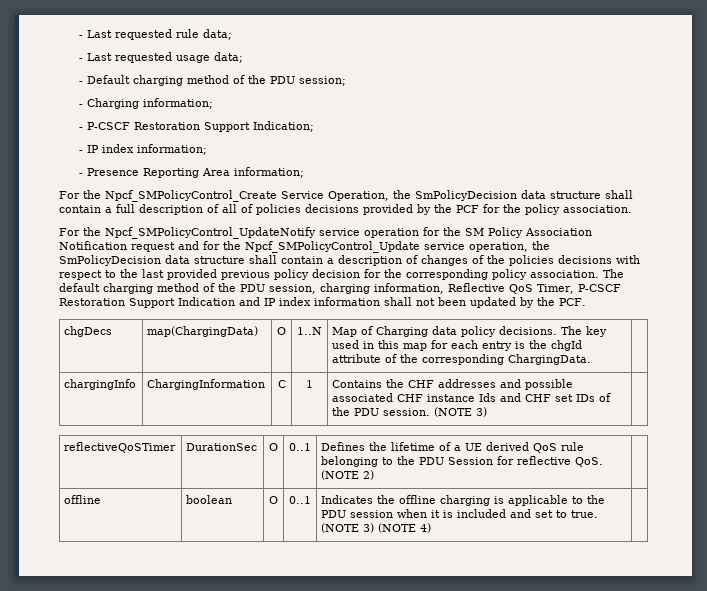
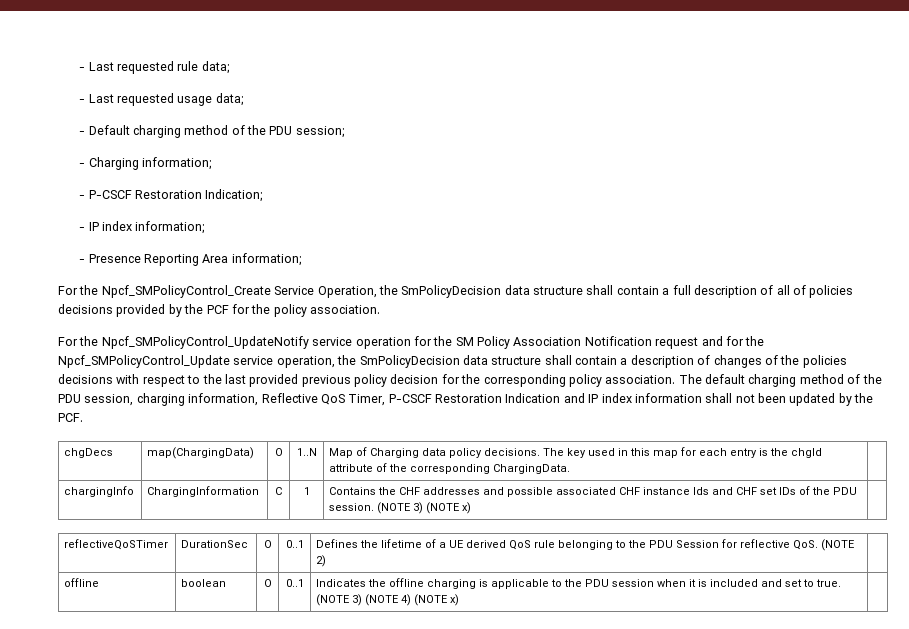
- - P-CSCF Restoration Support Indication;
+ - P-CSCF Restoration Indication;
- The default charging method of the PDU session, charging information, Reflective QoS Timer, P-CSCF Restoration Support Indication and IP index information shall not been updated by the PCF.
+ The default charging method of the PDU session, charging information, Reflective QoS Timer, P-CSCF Restoration Indication and IP index information shall not been updated by the PCF.
- chargingInfo | ChargingInformation | C | 1 | Contains the CHF addresses and possible associated CHF instance Ids and CHF set IDs of the PDU session. (NOTE 3) |
+ chargingInfo | ChargingInformation | C | 1 | Contains the CHF addresses and possible associated CHF instance Ids and CHF set IDs of the PDU session. (NOTE 3) (NOTE x) |
- offline | boolean | O | 0..1 | Indicates the offline charging is applicable to the PDU session when it is included and set to true. (NOTE 3) (NOTE 4) |
+ offline | boolean | O | 0..1 | Indicates the offline charging is applicable to the PDU session when it is included and set to true. (NOTE 3) (NOTE 4) (NOTE x) |

